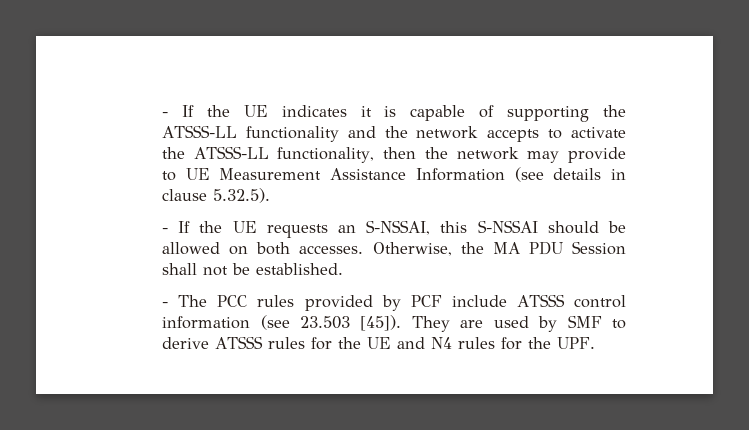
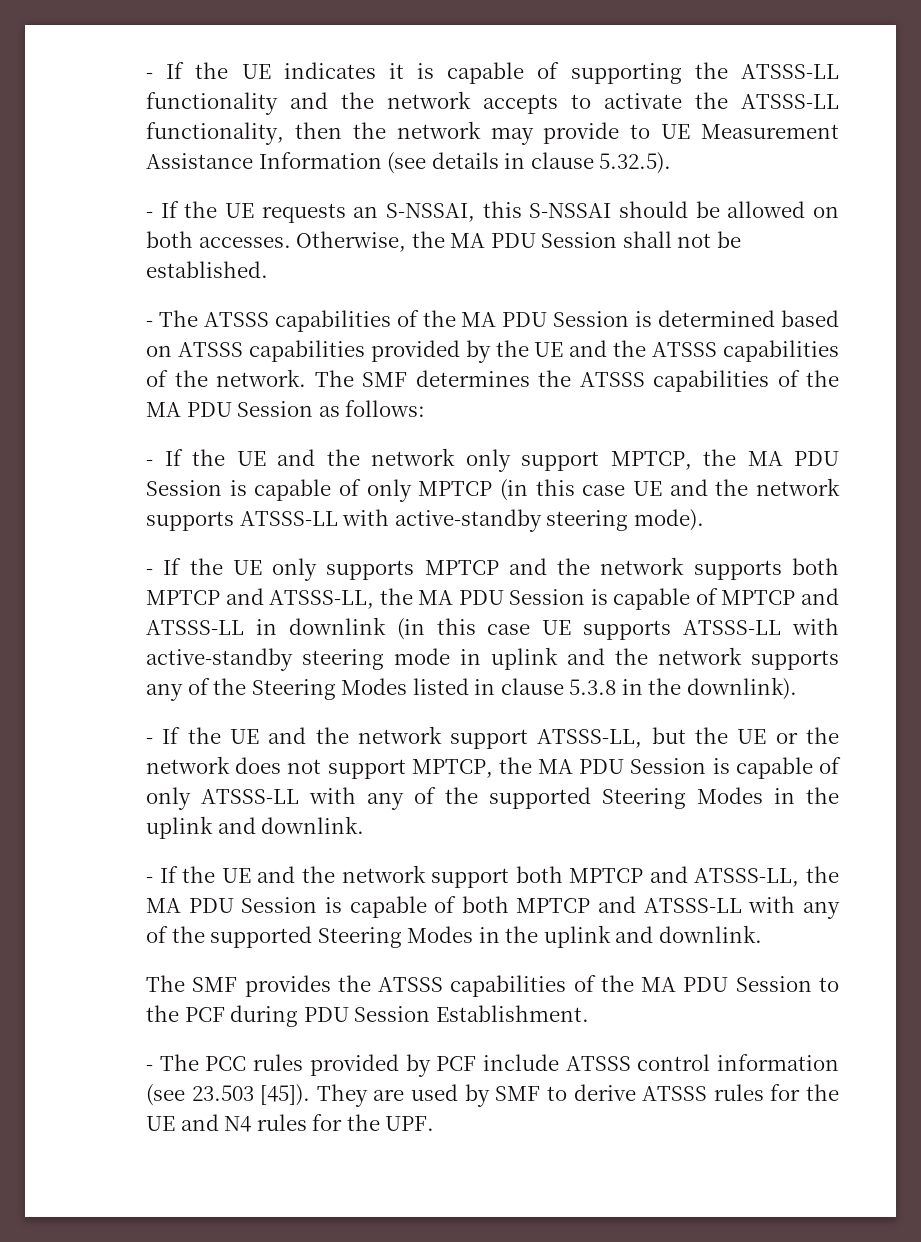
+ - The ATSSS capabilities of the MA PDU Session is determined based on ATSSS capabilities provided by the UE and the ATSSS capabilities of the network. The SMF determines the ATSSS capabilities of the MA PDU Session as follows:
+ - If the UE and the network only support MPTCP, the MA PDU Session is capable of only MPTCP (in this case UE and the network supports ATSSS-LL with active-standby steering mode).
+ - If the UE only supports MPTCP and the network supports both MPTCP and ATSSS-LL, the MA PDU Session is capable of MPTCP and ATSSS-LL in downlink (in this case UE supports ATSSS-LL with active-standby steering mode in uplink and the network supports any of the Steering Modes listed in clause 5.3.8 in the downlink).
+ - If the UE and the network support ATSSS-LL, but the UE or the network does not support MPTCP, the MA PDU Session is capable of only ATSSS-LL with any of the supported Steering Modes in the uplink and downlink.
+ - If the UE and the network support both MPTCP and ATSSS-LL, the MA PDU Session is capable of both MPTCP and ATSSS-LL with any of the supported Steering Modes in the uplink and downlink.
+ The SMF provides the ATSSS capabilities of the MA PDU Session to the PCF during PDU Session Establishment.

